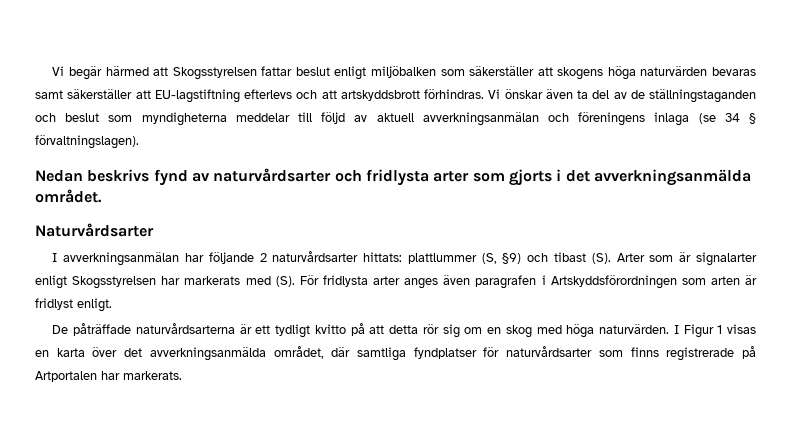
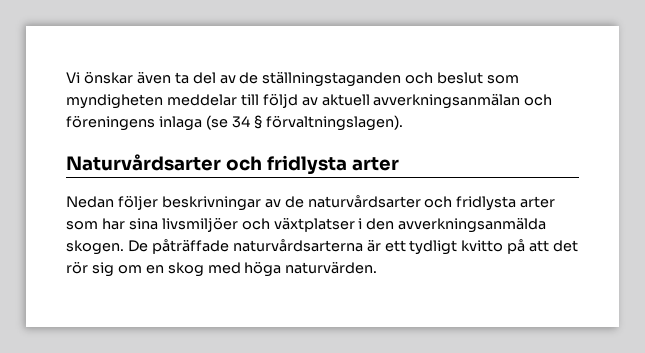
- Vi begär härmed att Skogsstyrelsen fattar beslut enligt miljöbalken som säkerställer att skogens höga naturvärden bevaras samt säkerställer att EU-lagstiftning efterlevs och att artskyddsbrott förhindras. Vi önskar även ta del av de ställningstaganden och beslut som myndigheterna meddelar till följd av aktuell avverkningsanmälan och föreningens inlaga (se 34 § förvaltningslagen).
+ Vi önskar även ta del av de ställningstaganden och beslut som myndigheten meddelar till följd av aktuell avverkningsanmälan och föreningens inlaga (se 34 § förvaltningslagen).
- Nedan beskrivs fynd av naturvårdsarter och fridlysta arter som gjorts i det avverkningsanmälda området.
- Naturvårdsarter
- I avverkningsanmälan har följande 2 naturvårdsarter hittats: plattlummer (S, §9) och tibast (S). Arter som är signalarter enligt Skogsstyrelsen har markerats med (S). För fridlysta arter anges även paragrafen i Artskyddsförordningen som arten är fridlyst enligt.
- De påträffade naturvårdsarterna är ett tydligt kvitto på att detta rör sig om en skog med höga naturvärden. I Figur 1 visas en karta över det avverkningsanmälda området, där samtliga fyndplatser för naturvårdsarter som finns registrerade på Artportalen har markerats.
+ Naturvårdsarter och fridlysta arter
+ Nedan följer beskrivningar av de naturvårdsarter och fridlysta arter som har sina livsmiljöer och växtplatser i den avverkningsanmälda skogen. De påträffade naturvårdsarterna är ett tydligt kvitto på att det rör sig om en skog med höga naturvärden.

